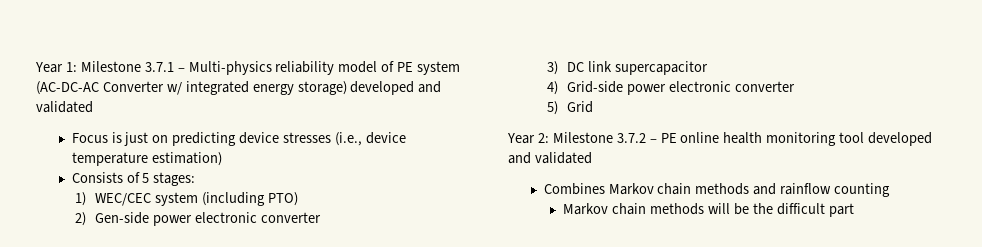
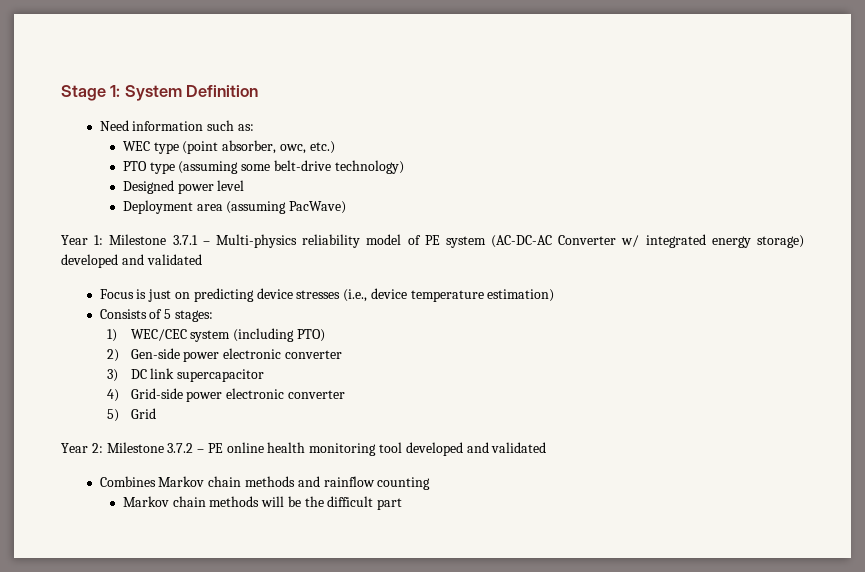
+ Stage 1: System Definition
+ Need information such as:
+ WEC type (point absorber, owc, etc.)
+ PTO type (assuming some belt-drive technology)
+ Designed power level
+ Deployment area (assuming PacWave)

